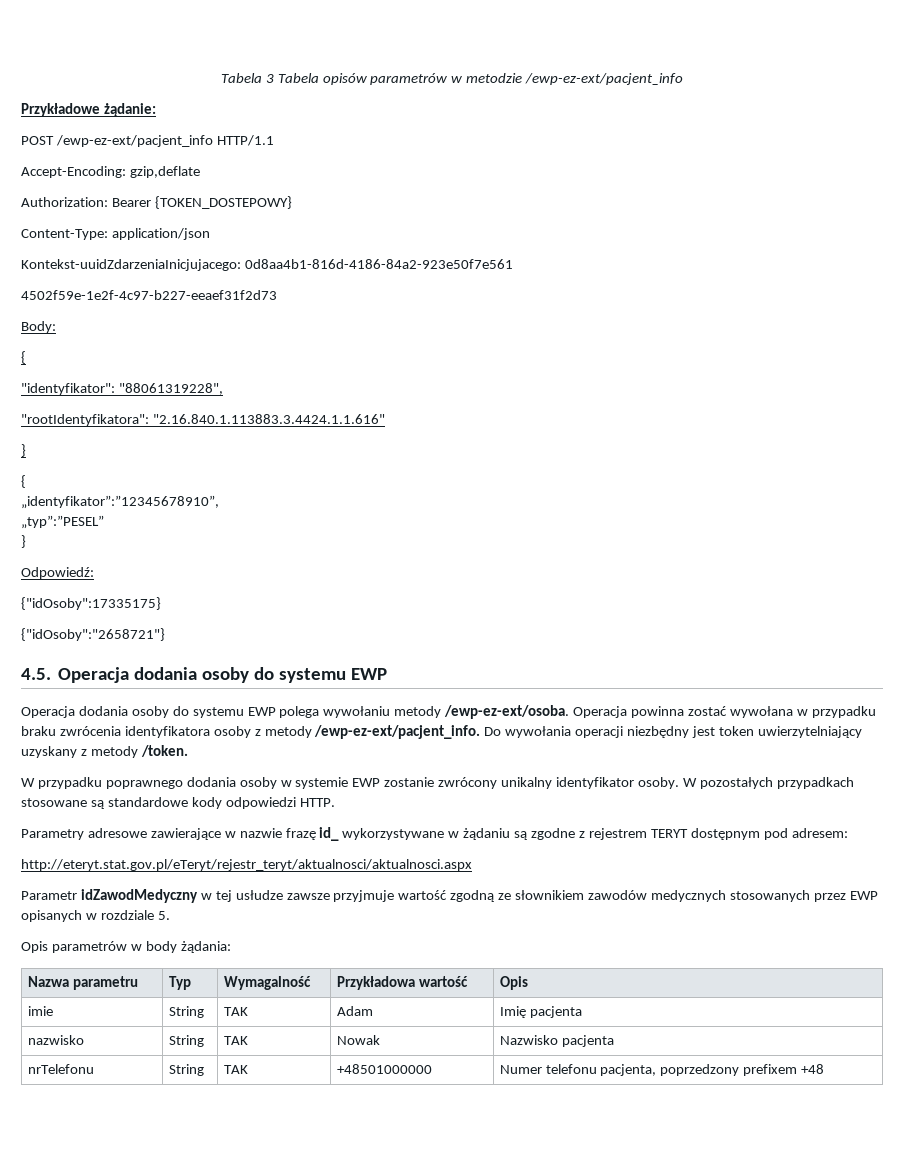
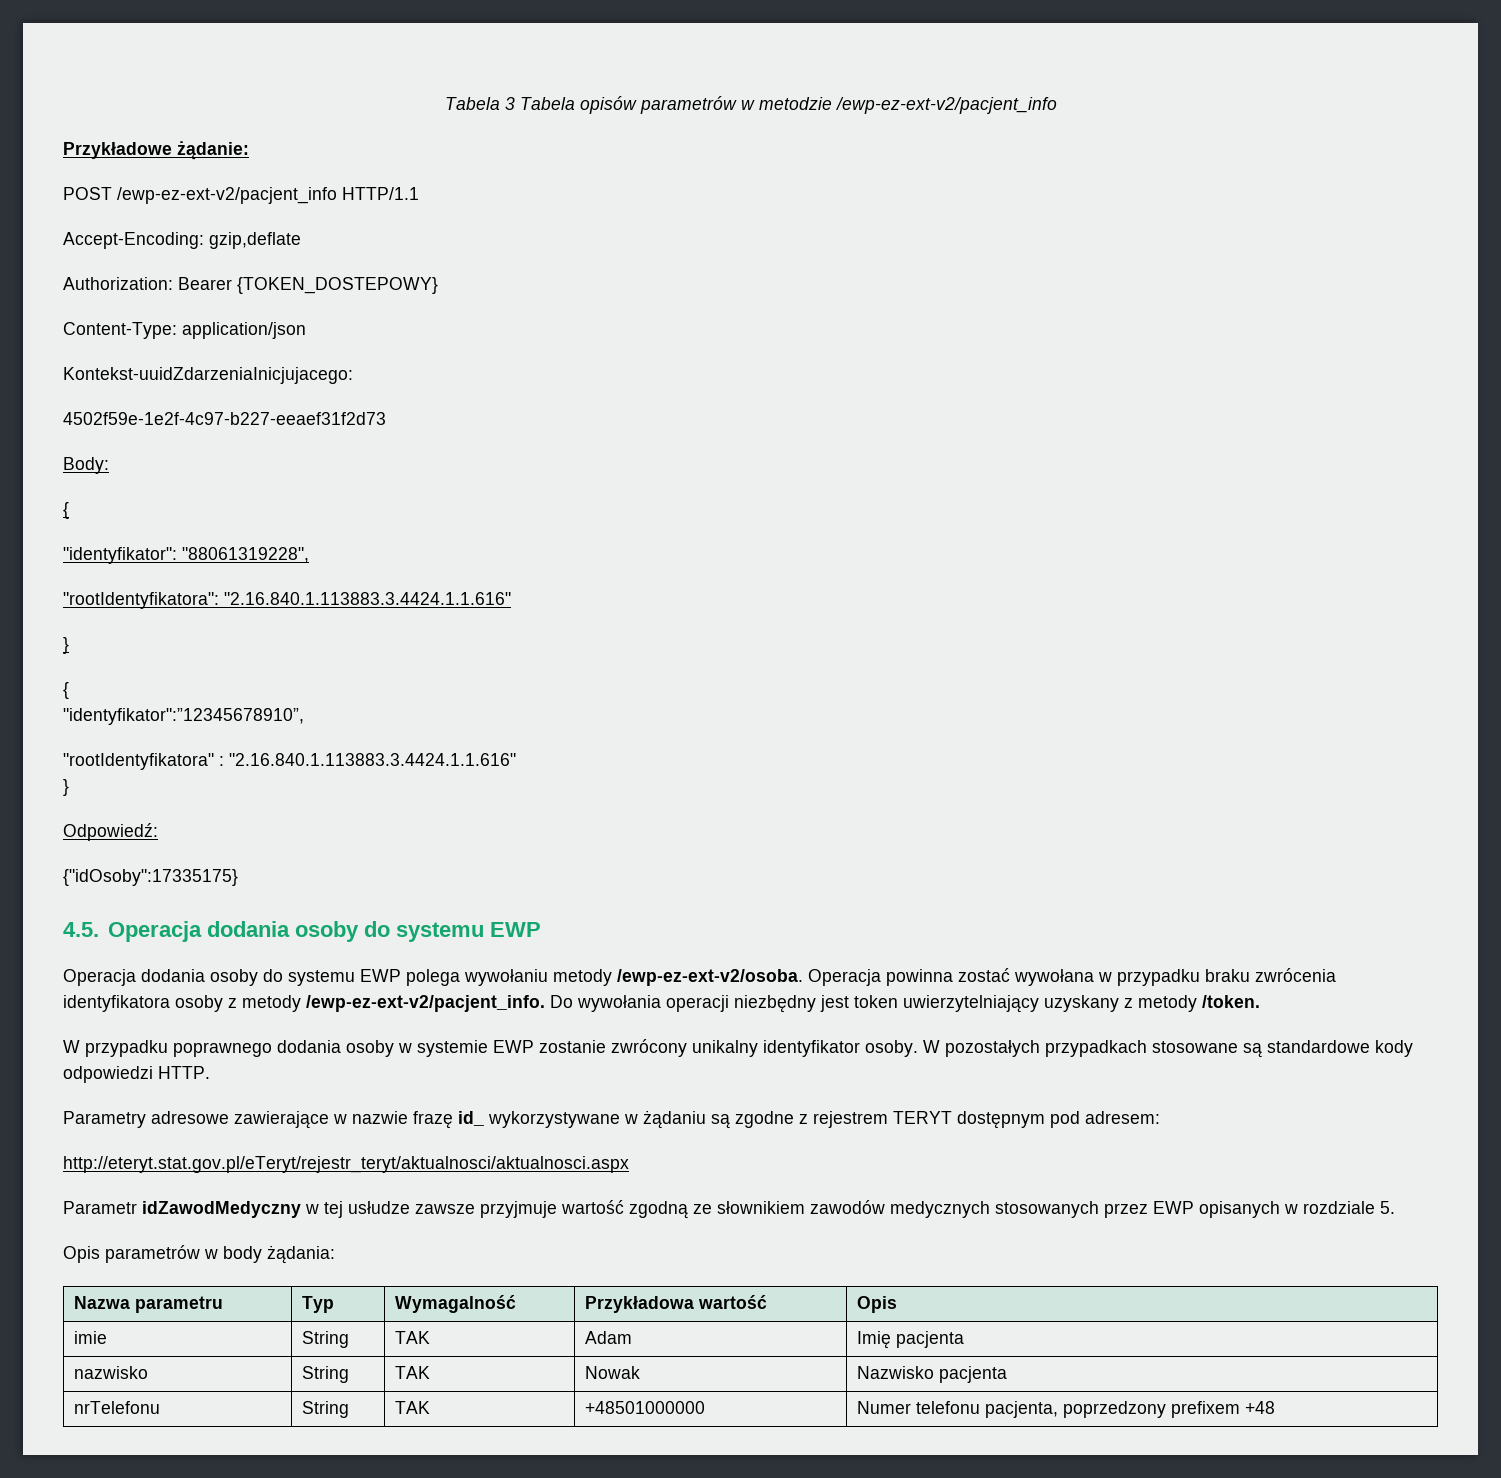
- Tabela 3 Tabela opisów parametrów w metodzie /ewp-ez-ext/pacjent_info
+ Tabela 3 Tabela opisów parametrów w metodzie /ewp-ez-ext-v2/pacjent_info
- POST /ewp-ez-ext/pacjent_info HTTP/1.1
+ POST /ewp-ez-ext-v2/pacjent_info HTTP/1.1
- Kontekst-uuidZdarzeniaInicjujacego: 0d8aa4b1-816d-4186-84a2-923e50f7e561
+ Kontekst-uuidZdarzeniaInicjujacego:
- „identyfikator”:”12345678910”,
- „typ”:”PESEL”
+ "identyfikator":”12345678910”,
+ "rootIdentyfikatora" : "2.16.840.1.113883.3.4424.1.1.616"
- {"idOsoby":"2658721"}
- Operacja dodania osoby do systemu EWP polega wywołaniu metody /ewp-ez-ext/osoba.
+ Operacja dodania osoby do systemu EWP polega wywołaniu metody /ewp-ez-ext-v2/osoba.
- Operacja powinna zostać wywołana w przypadku braku zwrócenia identyfikatora osoby z metody /ewp-ez-ext/pacjent_info.
+ Operacja powinna zostać wywołana w przypadku braku zwrócenia identyfikatora osoby z metody /ewp-ez-ext-v2/pacjent_info.

